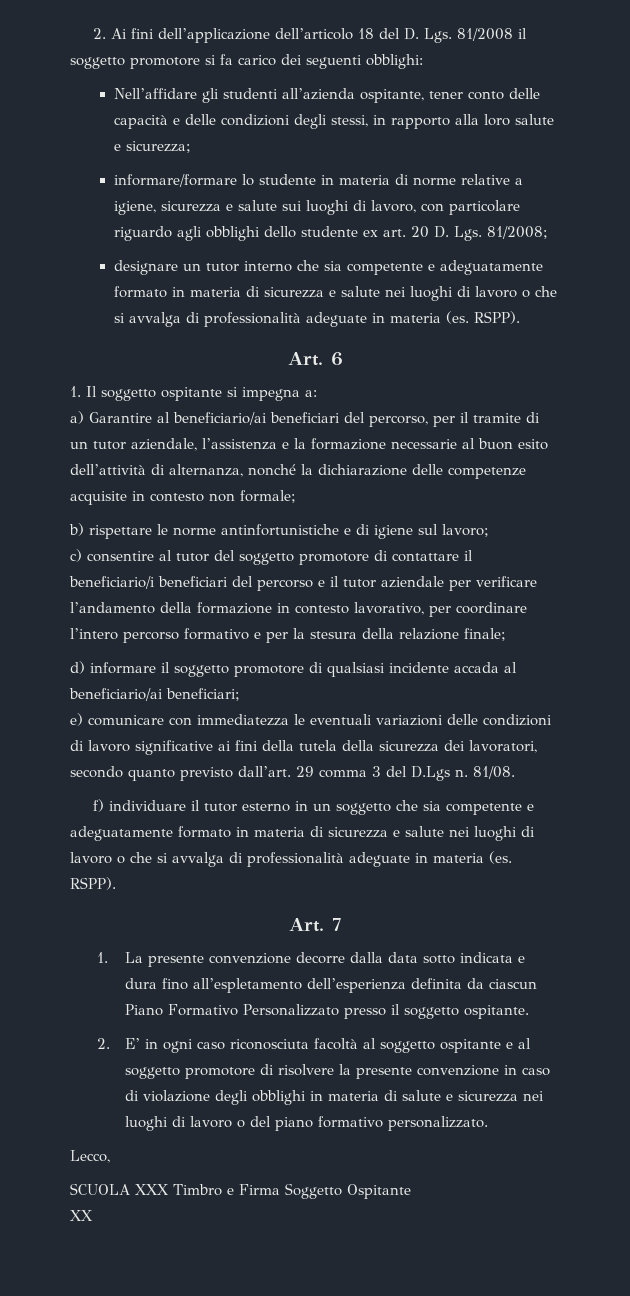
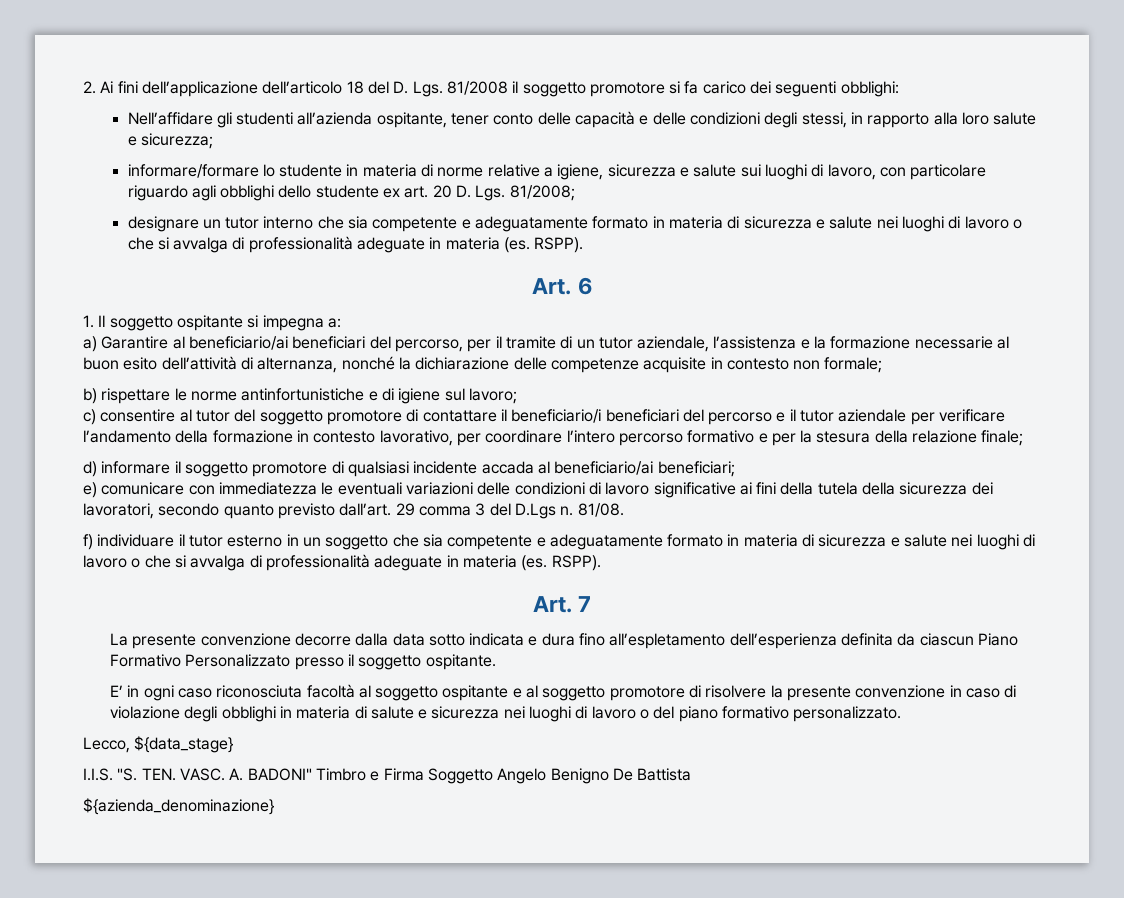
- 1. La presente convenzione decorre dalla data sotto indicata e dura fino all’espletamento dell’esperienza definita da ciascun Piano Formativo Personalizzato presso il soggetto ospitante.
+ La presente convenzione decorre dalla data sotto indicata e dura fino all’espletamento dell’esperienza definita da ciascun Piano Formativo Personalizzato presso il soggetto ospitante.
- 2. E’ in ogni caso riconosciuta facoltà al soggetto ospitante e al soggetto promotore di risolvere la presente convenzione in caso di violazione degli obblighi in materia di salute e sicurezza nei luoghi di lavoro o del piano formativo personalizzato.
+ E’ in ogni caso riconosciuta facoltà al soggetto ospitante e al soggetto promotore di risolvere la presente convenzione in caso di violazione degli obblighi in materia di salute e sicurezza nei luoghi di lavoro o del piano formativo personalizzato.
- Lecco,
- SCUOLA XXX Timbro e Firma Soggetto Ospitante
- XX
+ Lecco, ${data_stage}
+ I.I.S. "S. TEN. VASC. A. BADONI" Timbro e Firma Soggetto Angelo Benigno De Battista
+ ${azienda_denominazione}

